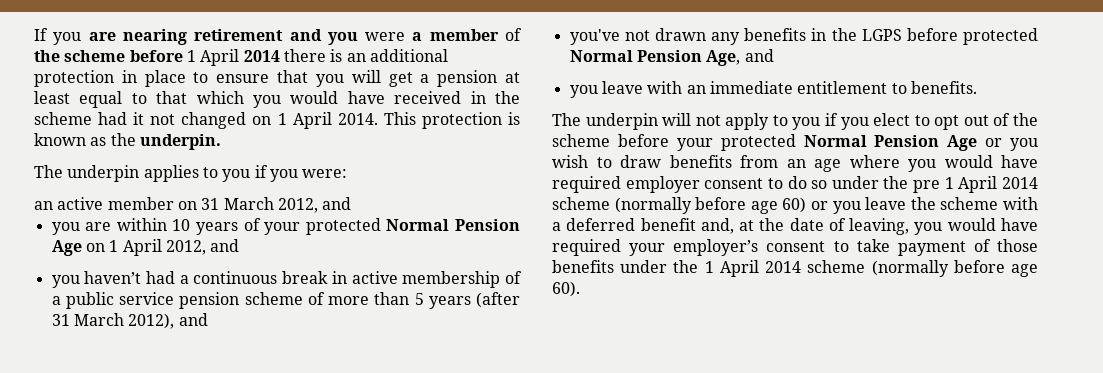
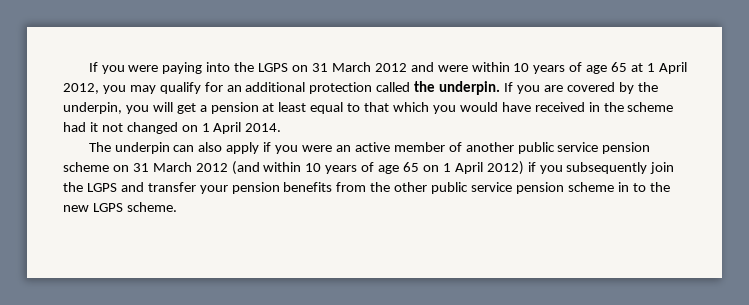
- If you are nearing retirement and you were a member of the scheme before 1 April 2014 there is an additional protection in place to ensure that you will get a pension at least equal to that which you would have received in the scheme had it not changed on 1 April 2014. This protection is known as the underpin.
- The underpin applies to you if you were:
- an active member on 31 March 2012, and
- you are within 10 years of your protected Normal Pension Age on 1 April 2012, and
- you haven’t had a continuous break in active membership of a public service pension scheme of more than 5 years (after 31 March 2012), and
- you've not drawn any benefits in the LGPS before protected Normal Pension Age, and
- you leave with an immediate entitlement to benefits.
- The underpin will not apply to you if you elect to opt out of the scheme before your protected Normal Pension Age or you wish to draw benefits from an age where you would have required employer consent to do so under the pre 1 April 2014 scheme (normally before age 60) or you leave the scheme with a deferred benefit and, at the date of leaving, you would have required your employer’s consent to take payment of those benefits under the 1 April 2014 scheme (normally before age 60).
+ If you were paying into the LGPS on 31 March 2012 and were within 10 years of age 65 at 1 April 2012, you may qualify for an additional protection called the underpin. If you are covered by the underpin, you will get a pension at least equal to that which you would have received in the scheme had it not changed on 1 April 2014.
+ The underpin can also apply if you were an active member of another public service pension scheme on 31 March 2012 (and within 10 years of age 65 on 1 April 2012) if you subsequently join the LGPS and transfer your pension benefits from the other public service pension scheme in to the new LGPS scheme.

